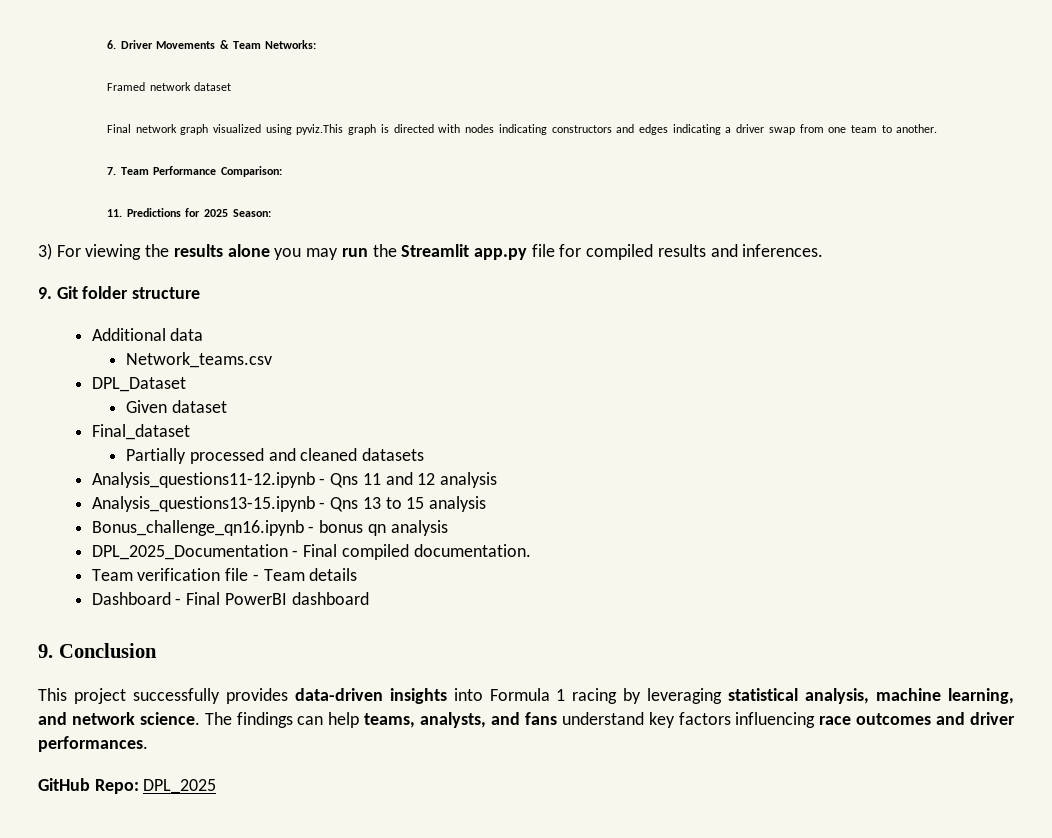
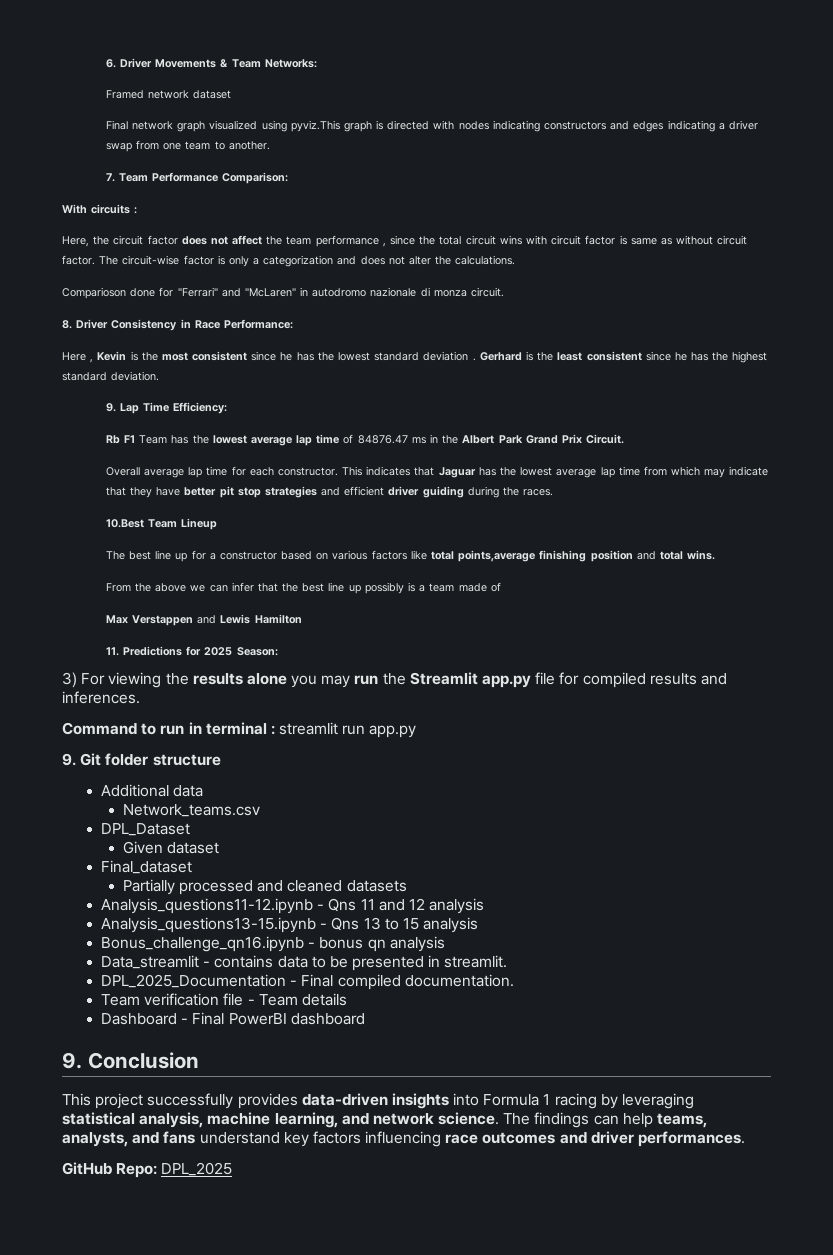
+ With circuits :
+ Here, the circuit factor does not affect the team performance , since the total circuit wins with circuit factor is same as without circuit factor. The circuit-wise factor is only a categorization and does not alter the calculations.
+ Comparioson done for "Ferrari" and "McLaren" in autodromo nazionale di monza circuit.
+ 8. Driver Consistency in Race Performance:
+ Here , Kevin is the most consistent since he has the lowest standard deviation . Gerhard is the least consistent since he has the highest standard deviation.
+ 9. Lap Time Efficiency:
+ Rb F1 Team has the lowest average lap time of 84876.47 ms in the Albert Park Grand Prix Circuit.
+ Overall average lap time for each constructor. This indicates that Jaguar has the lowest average lap time from which may indicate that they have better pit stop strategies and efficient driver guiding during the races.
+ 10.Best Team Lineup
+ The best line up for a constructor based on various factors like total points,average finishing position and total wins.
+ From the above we can infer that the best line up possibly is a team made of
+ Max Verstappen and Lewis Hamilton
+ Command to run in terminal : streamlit run app.py
+ Data_streamlit - contains data to be presented in streamlit.

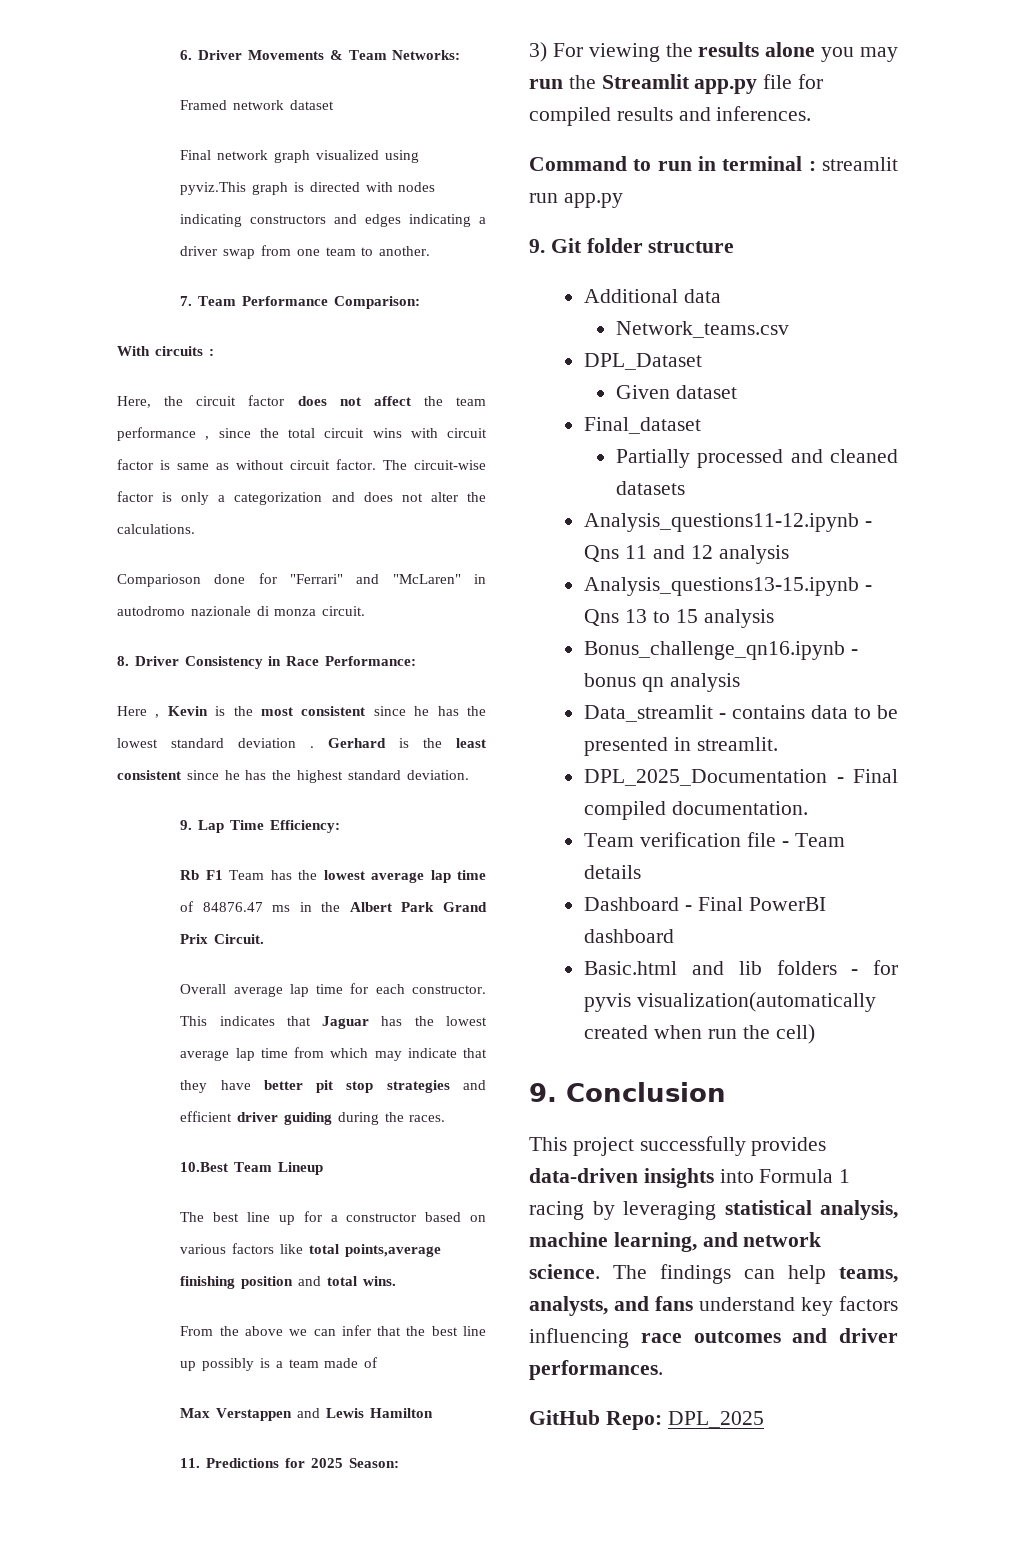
+ Basic.html and lib folders - for pyvis visualization(automatically created when run the cell)

